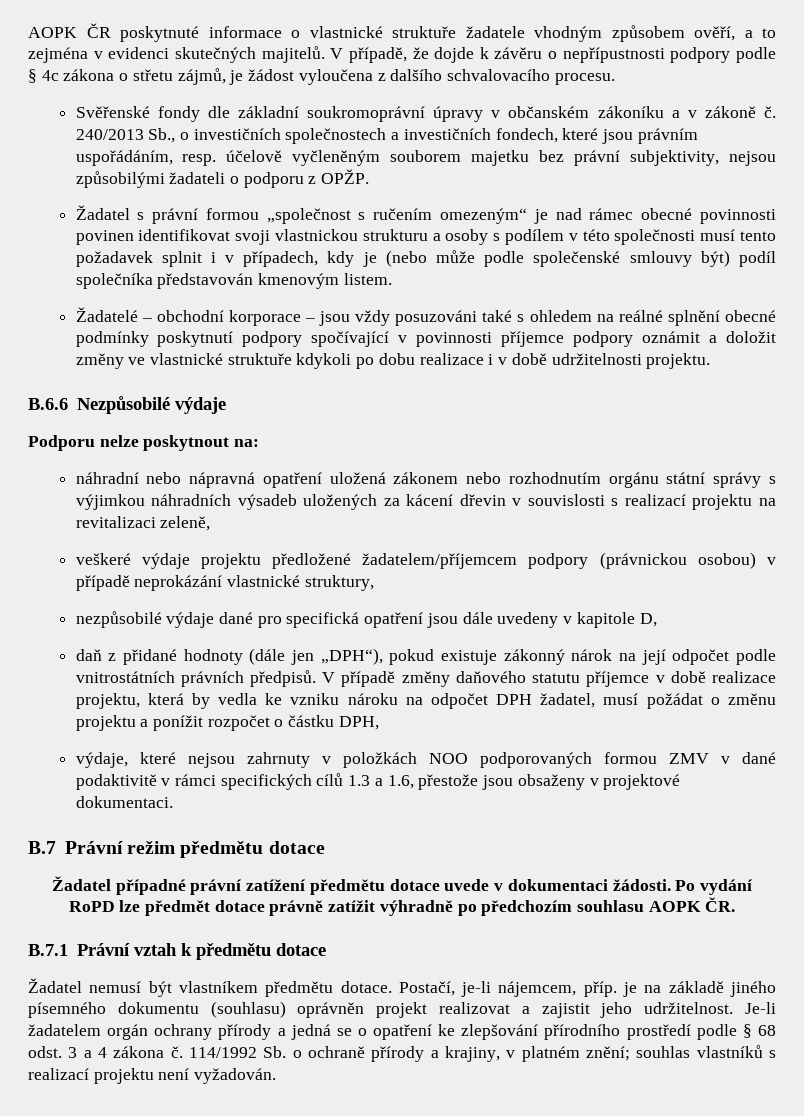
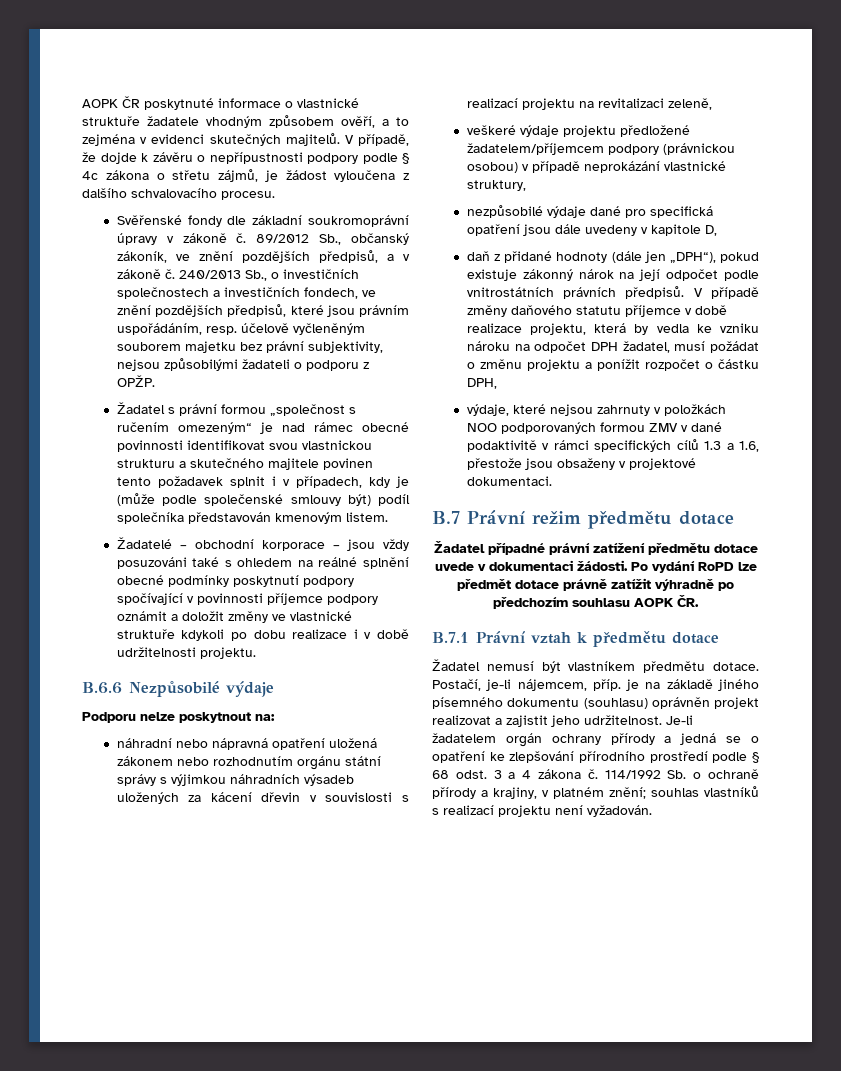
- Svěřenské fondy dle základní soukromoprávní úpravy v občanském zákoníku a v zákoně č.
+ Svěřenské fondy dle základní soukromoprávní úpravy v zákoně č. 89/2012 Sb., občanský zákoník, ve znění pozdějších předpisů, a v zákoně č.
- 240/2013 Sb., o investičních společnostech a investičních fondech, které jsou právním uspořádáním, resp. účelově vyčleněným souborem majetku bez právní subjektivity, nejsou způsobilými žadateli o podporu z OPŽP.
+ 240/2013 Sb., o investičních společnostech a investičních fondech, ve znění pozdějších předpisů, které jsou právním uspořádáním, resp. účelově vyčleněným souborem majetku bez právní subjektivity, nejsou způsobilými žadateli o podporu z OPŽP.
- Žadatel s právní formou „společnost s ručením omezeným“ je nad rámec obecné povinnosti povinen identifikovat svoji vlastnickou strukturu a osoby s podílem v této společnosti musí tento požadavek splnit i v případech, kdy je (nebo může podle společenské smlouvy být) podíl společníka představován kmenovým listem.
+ Žadatel s právní formou „společnost s ručením omezeným“ je nad rámec obecné povinnosti identifikovat svou vlastnickou strukturu a skutečného majitele povinen tento požadavek splnit i v případech, kdy je (může podle společenské smlouvy být) podíl společníka představován kmenovým listem.

